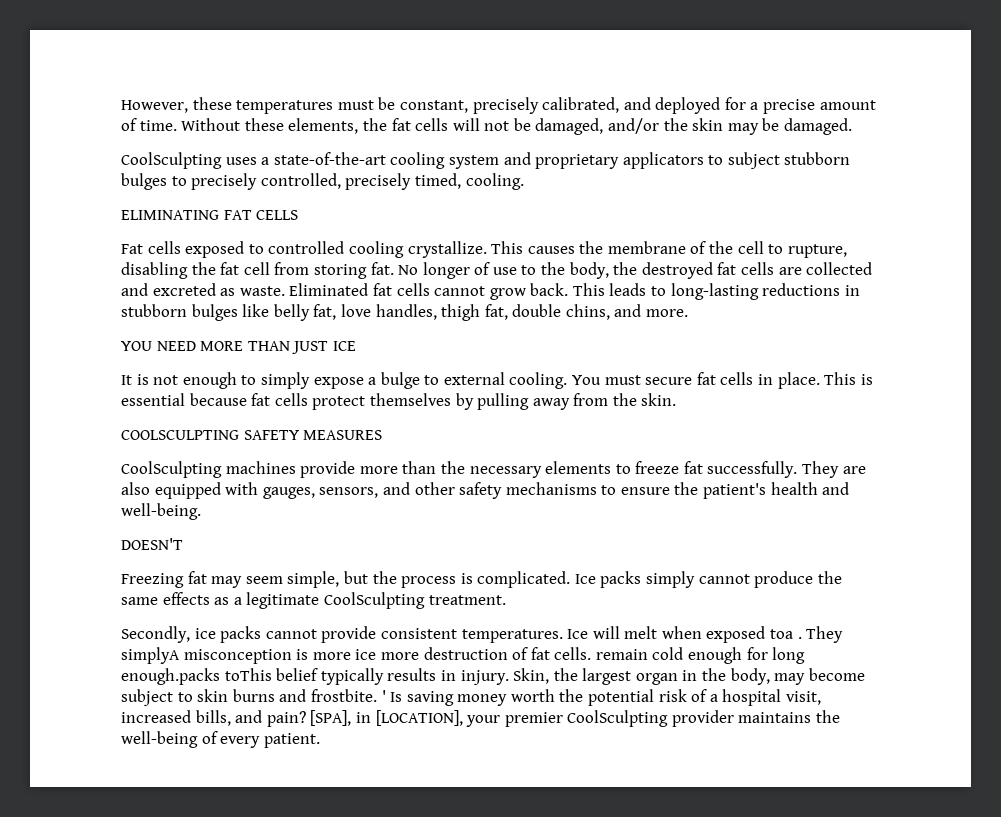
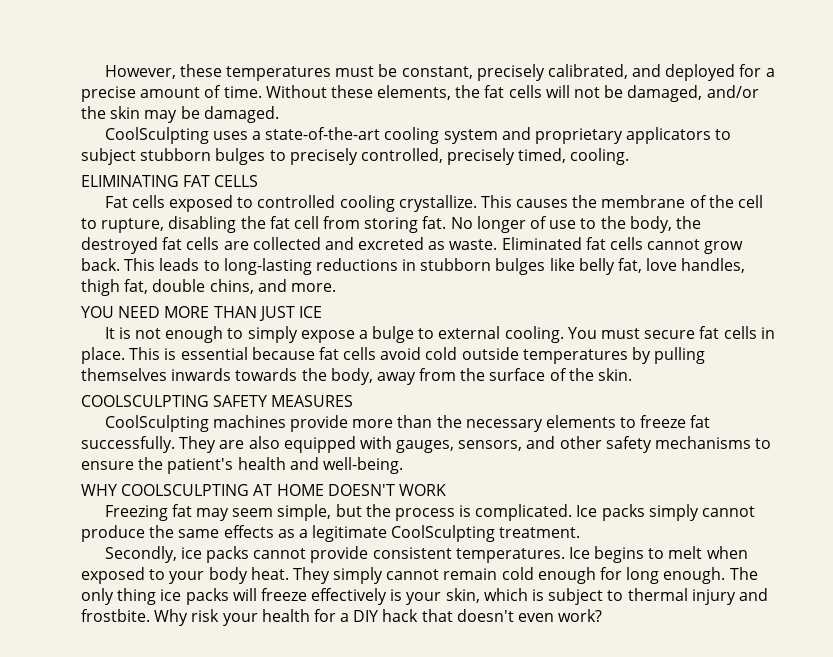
- This is essential because fat cells protect themselves by pulling away from the skin.
+ This is essential because fat cells avoid cold outside temperatures by pulling themselves inwards towards the body, away from the surface of the skin.
- DOESN'T
+ WHY COOLSCULPTING AT HOME DOESN'T WORK
- Ice will melt when exposed toa . They simplyA misconception is more ice more destruction of fat cells. remain cold enough for long enough.packs toThis belief typically results in injury. Skin, the largest organ in the body, may become subject to skin burns and frostbite. ' Is saving money worth the potential risk of a hospital visit, increased bills, and pain? [SPA], in [LOCATION], your premier CoolSculpting provider maintains the well-being of every patient.
+ Ice begins to melt when exposed to your body heat. They simply cannot remain cold enough for long enough. The only thing ice packs will freeze effectively is your skin, which is subject to thermal injury and frostbite. Why risk your health for a DIY hack that doesn't even work?

